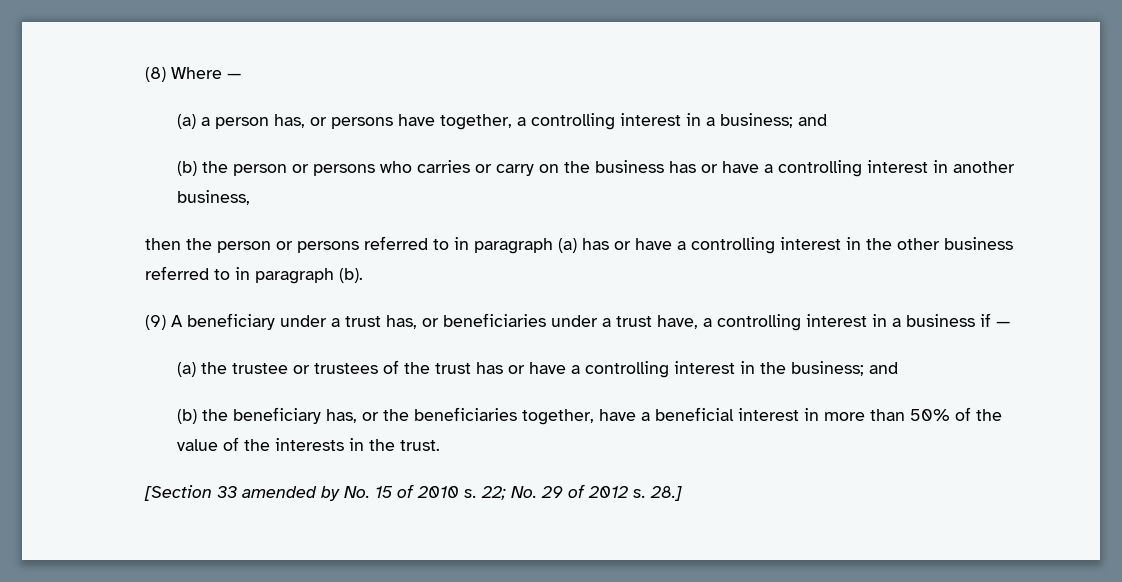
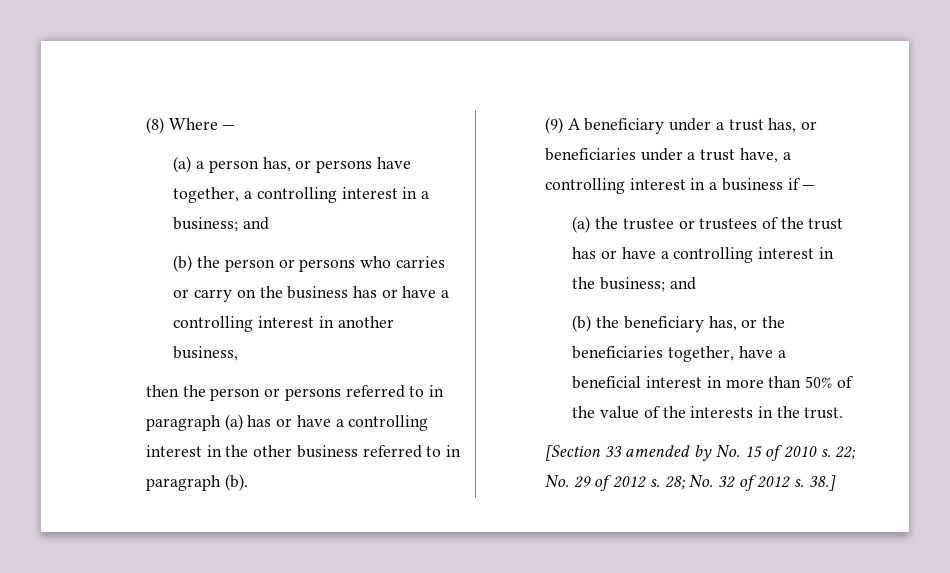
- 28.]
+ 28; No. 32 of 2012 s. 38.]

